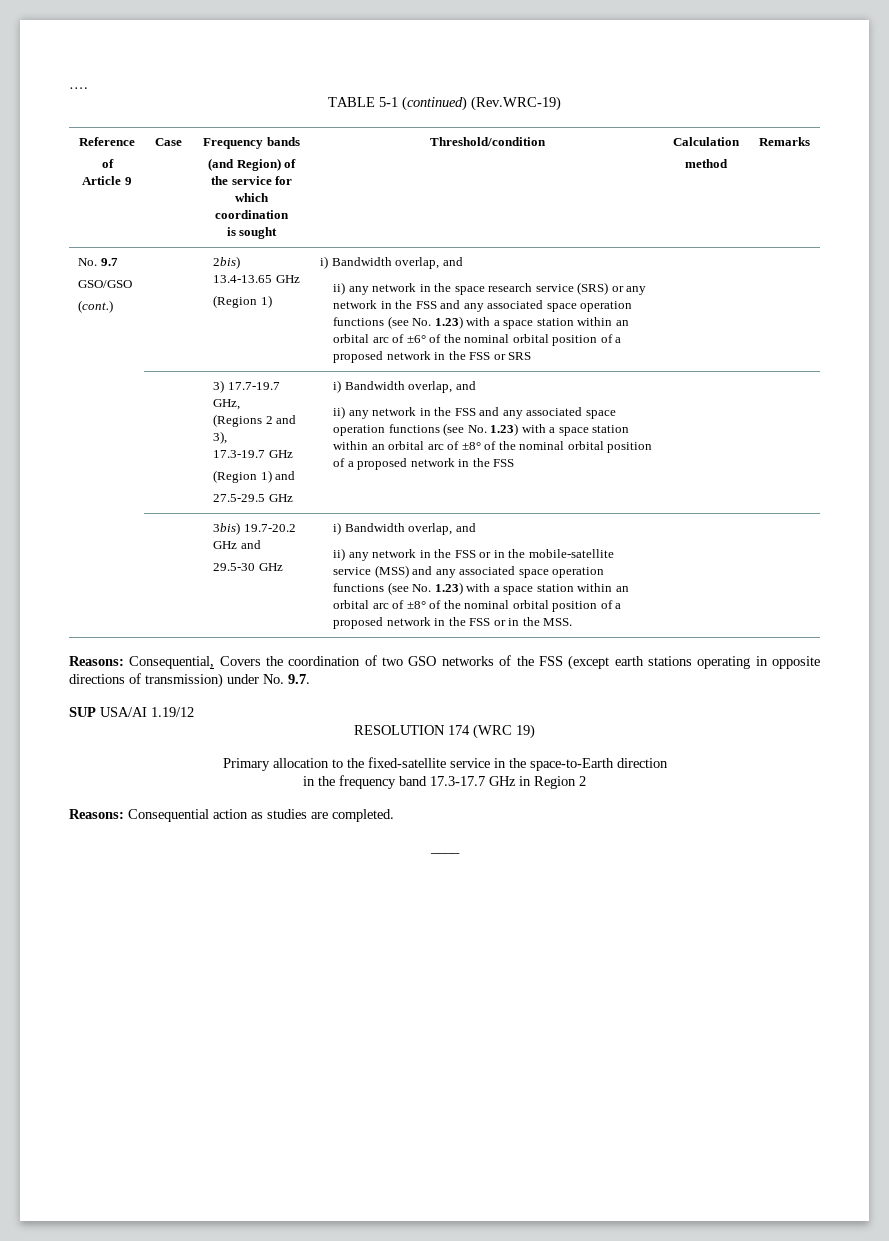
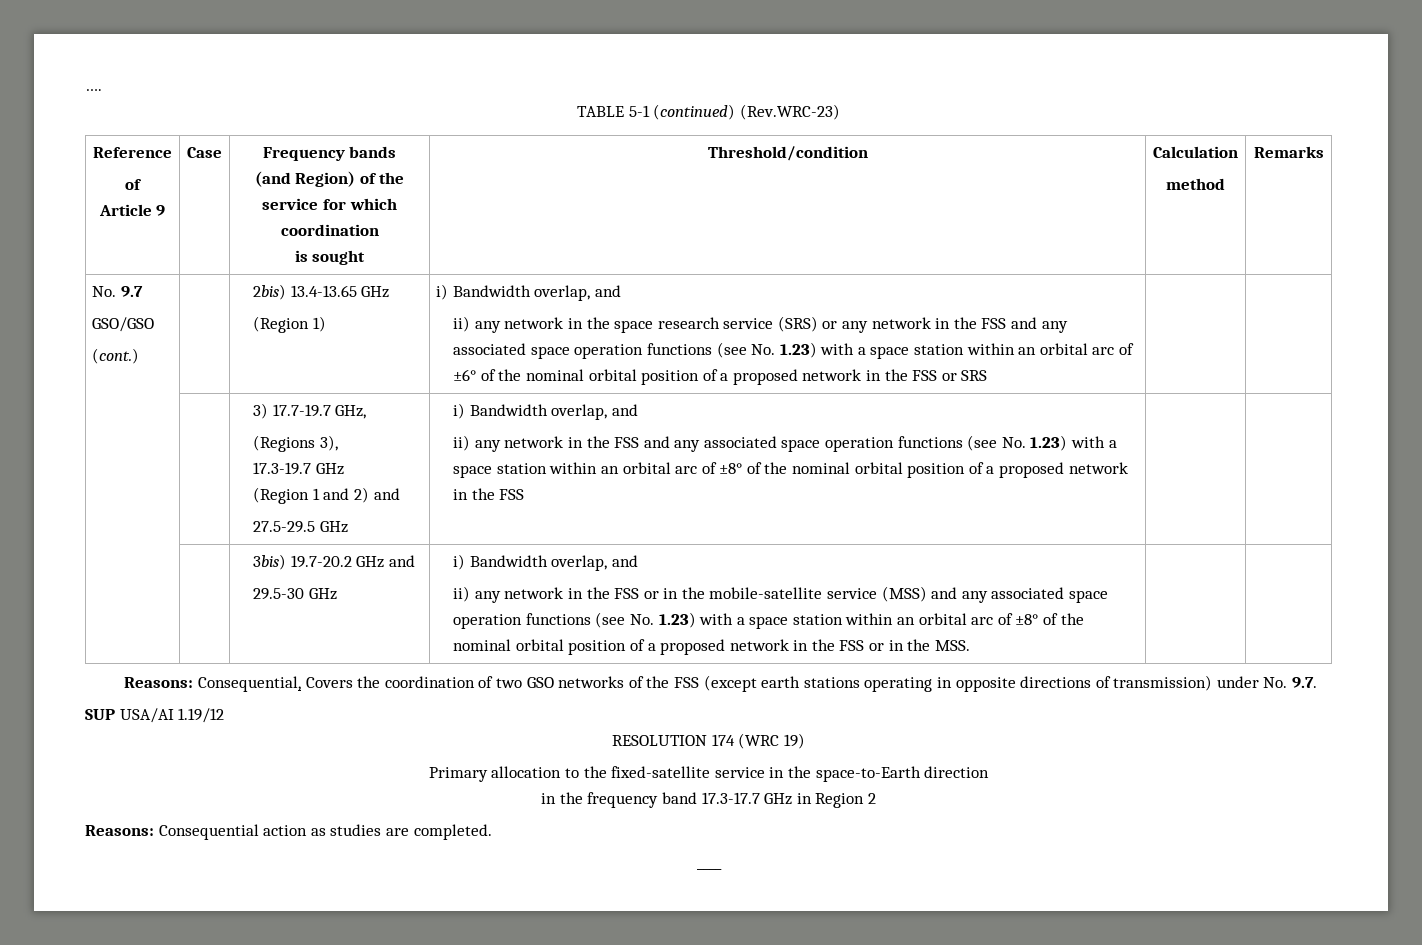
- TABLE 5-1 (continued) (Rev.WRC-19)
+ TABLE 5-1 (continued) (Rev.WRC-23)
- (Regions 2 and 3),
+ (Regions 3),
- (Region 1) and
+ (Region 1 and 2) and

